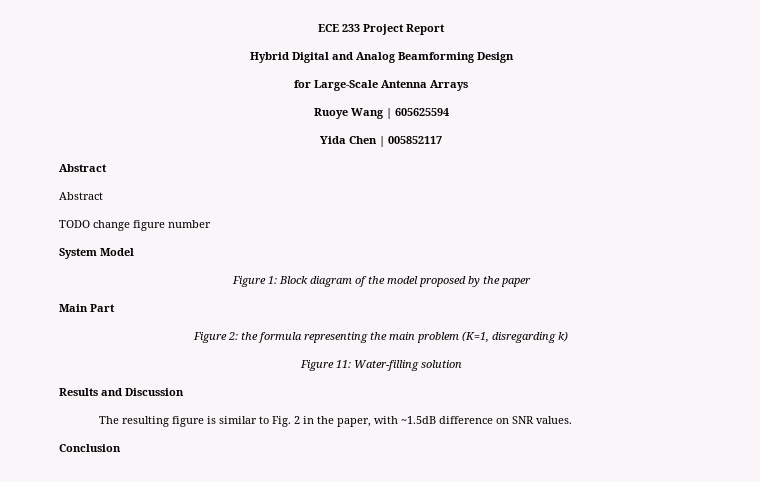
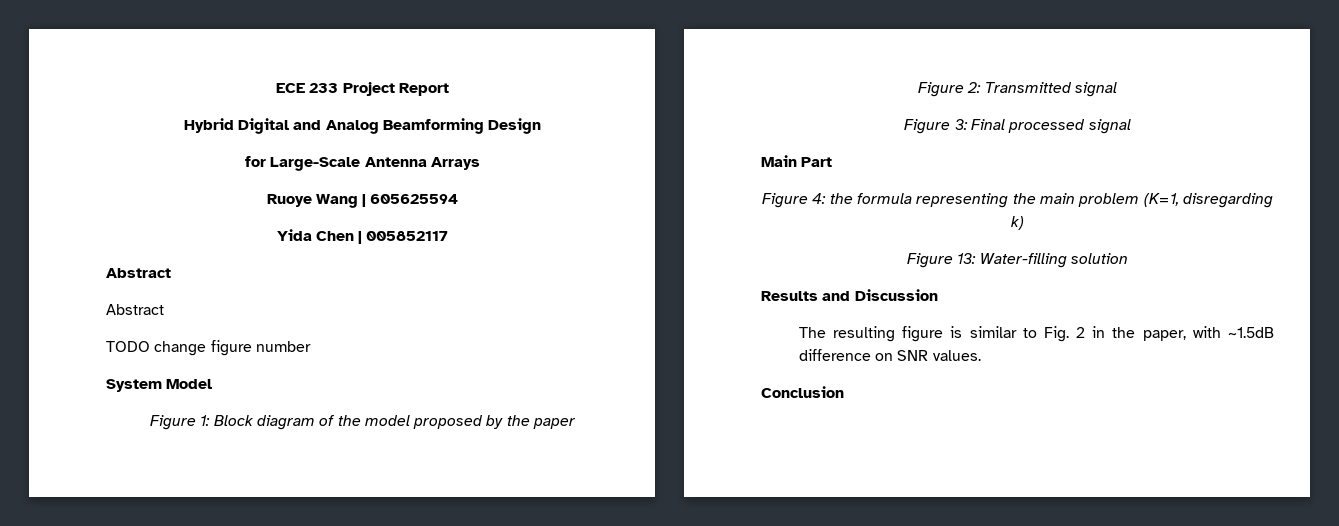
+ Figure 2: Transmitted signal
+ Figure 3: Final processed signal
- Figure 2: the formula representing the main problem (K=1, disregarding k)
+ Figure 4: the formula representing the main problem (K=1, disregarding k)
- Figure 11: Water-filling solution
+ Figure 13: Water-filling solution

